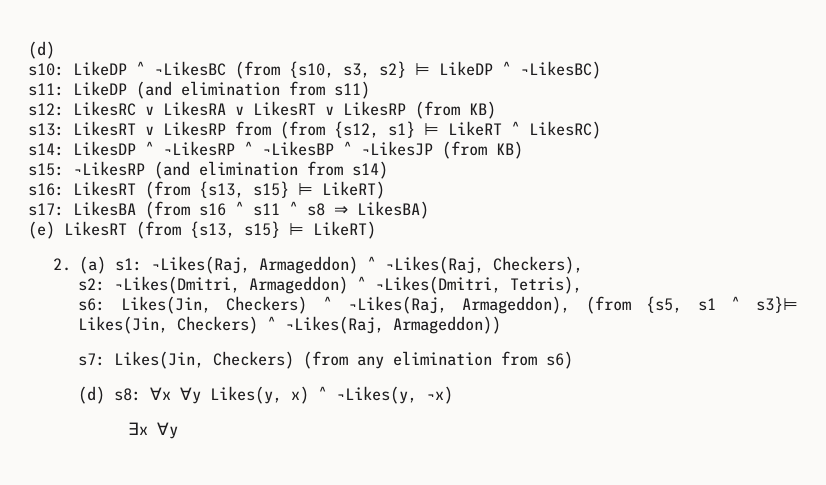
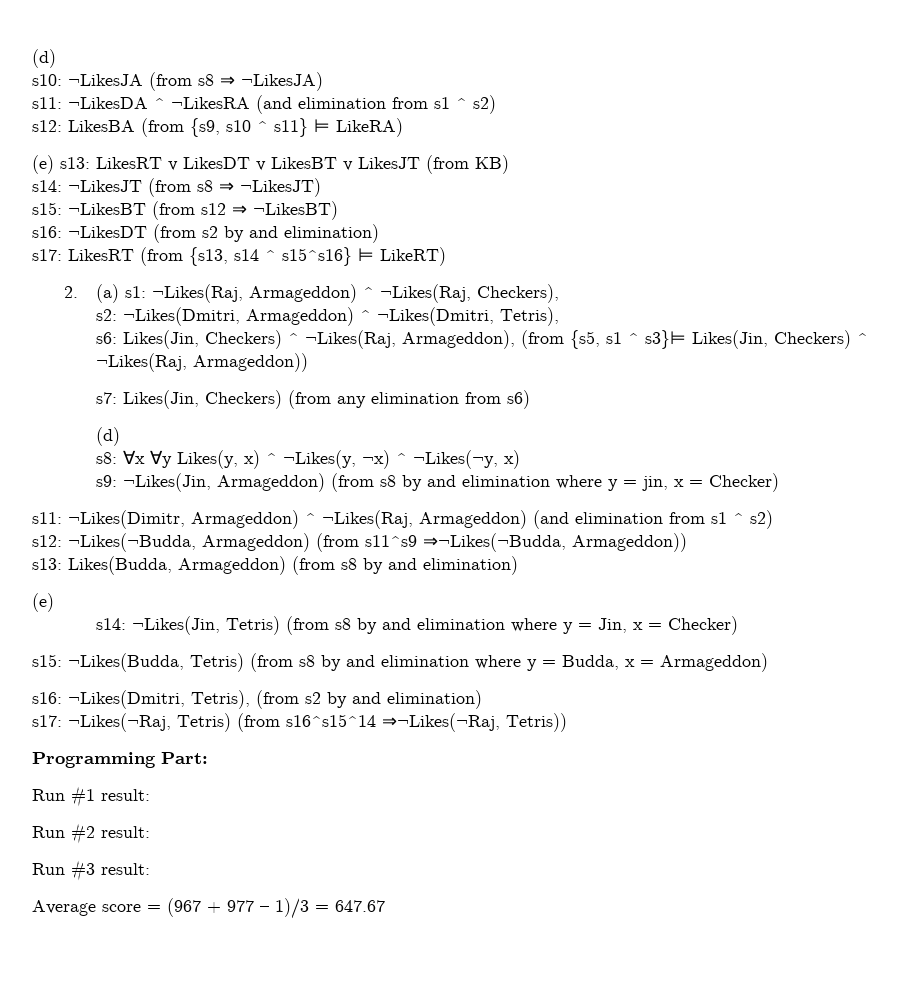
- s10: LikeDP ^ ¬LikesBC (from {s10, s3, s2} ⊨ LikeDP ^ ¬LikesBC)
- s11: LikeDP (and elimination from s11)
- s12: LikesRC v LikesRA v LikesRT v LikesRP (from KB)
- s13: LikesRT v LikesRP from (from {s12, s1} ⊨ LikeRT ^ LikesRC)
- s14: LikesDP ^ ¬LikesRP ^ ¬LikesBP ^ ¬LikesJP (from KB)
- s15: ¬LikesRP (and elimination from s14)
- s16: LikesRT (from {s13, s15} ⊨ LikeRT)
- s17: LikesBA (from s16 ^ s11 ^ s8 ⇒ LikesBA)
- (e) LikesRT (from {s13, s15} ⊨ LikeRT)
+ s10: ¬LikesJA (from s8 ⇒ ¬LikesJA)
+ s11: ¬LikesDA ^ ¬LikesRA (and elimination from s1 ^ s2)
+ s12: LikesBA (from {s9, s10 ^ s11} ⊨ LikeRA)
+ (e) s13: LikesRT v LikesDT v LikesBT v LikesJT (from KB)
+ s14: ¬LikesJT (from s8 ⇒ ¬LikesJT)
+ s15: ¬LikesBT (from s12 ⇒ ¬LikesBT)
+ s16: ¬LikesDT (from s2 by and elimination)
+ s17: LikesRT (from {s13, s14 ^ s15^s16} ⊨ LikeRT)
  s7: Likes(Jin, Checkers) (from any elimination from s6)
- (d) s8: ∀x ∀y Likes(y, x) ^ ¬Likes(y, ¬x)
- ∃x ∀y
+ (d)
+ s8: ∀x ∀y Likes(y, x) ^ ¬Likes(y, ¬x) ^ ¬Likes(¬y, x)
+ s9: ¬Likes(Jin, Armageddon) (from s8 by and elimination where y = jin, x = Checker)
+ s11: ¬Likes(Dimitr, Armageddon) ^ ¬Likes(Raj, Armageddon) (and elimination from s1 ^ s2)
+ s12: ¬Likes(¬Budda, Armageddon) (from s11^s9 ⇒¬Likes(¬Budda, Armageddon))
+ s13: Likes(Budda, Armageddon) (from s8 by and elimination)
+ (e)
+ s14: ¬Likes(Jin, Tetris) (from s8 by and elimination where y = Jin, x = Checker)
+ s15: ¬Likes(Budda, Tetris) (from s8 by and elimination where y = Budda, x = Armageddon)
+ s16: ¬Likes(Dmitri, Tetris), (from s2 by and elimination)
+ s17: ¬Likes(¬Raj, Tetris) (from s16^s15^14 ⇒¬Likes(¬Raj, Tetris))
+ Programming Part:
+ Run #1 result:
+ Run #2 result:
+ Run #3 result:
+ Average score = (967 + 977 – 1)/3 = 647.67

